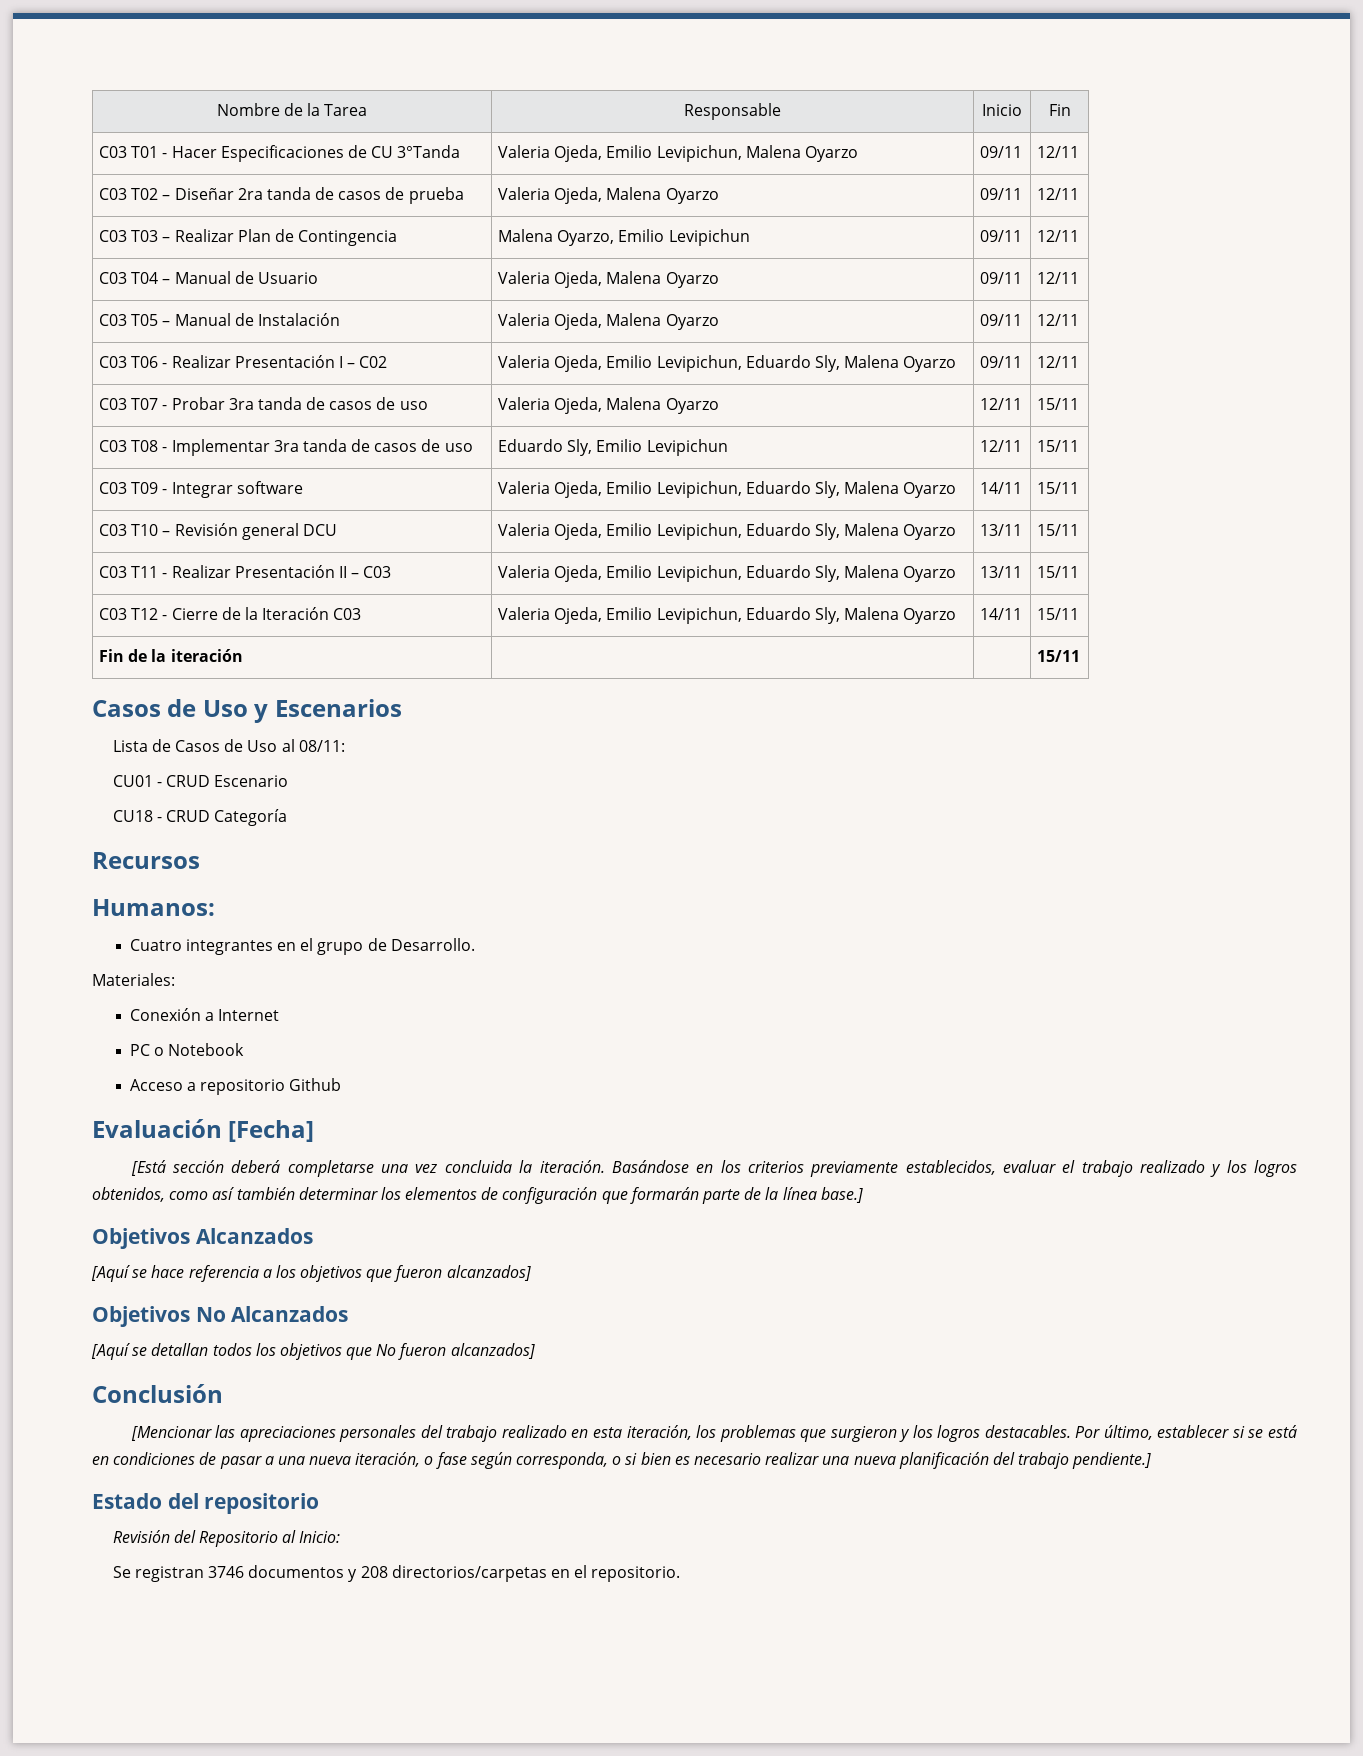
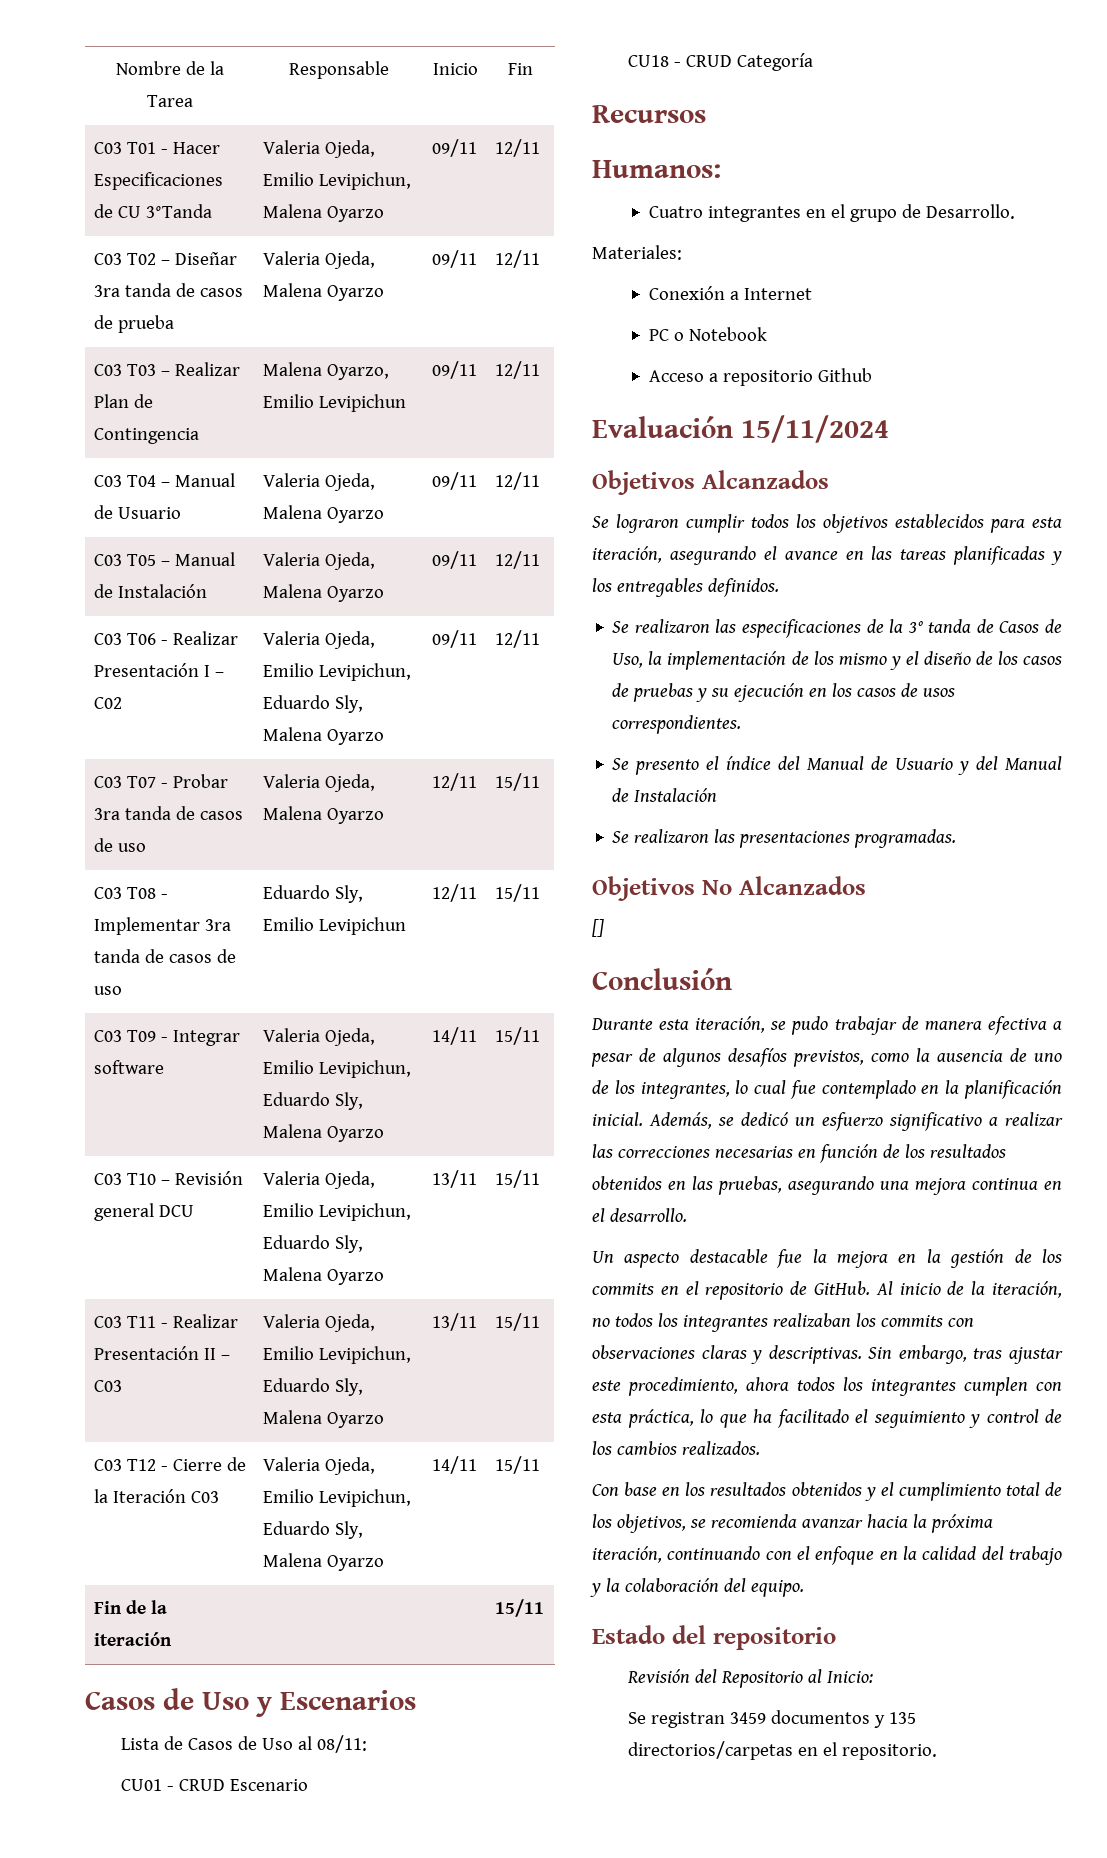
- C03 T02 – Diseñar 2ra tanda de casos de prueba | Valeria Ojeda, Malena Oyarzo | 09/11 | 12/11
+ C03 T02 – Diseñar 3ra tanda de casos de prueba | Valeria Ojeda, Malena Oyarzo | 09/11 | 12/11
- Evaluación [Fecha]
- [Está sección deberá completarse una vez concluida la iteración. Basándose en los criterios previamente establecidos, evaluar el trabajo realizado y los logros obtenidos, como así también determinar los elementos de configuración que formarán parte de la línea base.]
+ Evaluación 15/11/2024
  Objetivos Alcanzados
- [Aquí se hace referencia a los objetivos que fueron alcanzados]
+ Se lograron cumplir todos los objetivos establecidos para esta iteración, asegurando el avance en las tareas planificadas y los entregables definidos.
+ Se realizaron las especificaciones de la 3° tanda de Casos de Uso, la implementación de los mismo y el diseño de los casos de pruebas y su ejecución en los casos de usos correspondientes.
+ Se presento el índice del Manual de Usuario y del Manual de Instalación
+ Se realizaron las presentaciones programadas.
  Objetivos No Alcanzados
- [Aquí se detallan todos los objetivos que No fueron alcanzados]
+ []
  Conclusión
- [Mencionar las apreciaciones personales del trabajo realizado en esta iteración, los problemas que surgieron y los logros destacables. Por último, establecer si se está en condiciones de pasar a una nueva iteración, o fase según corresponda, o si bien es necesario realizar una nueva planificación del trabajo pendiente.]
+ Durante esta iteración, se pudo trabajar de manera efectiva a pesar de algunos desafíos previstos, como la ausencia de uno de los integrantes, lo cual fue contemplado en la planificación inicial. Además, se dedicó un esfuerzo significativo a realizar las correcciones necesarias en función de los resultados obtenidos en las pruebas, asegurando una mejora continua en el desarrollo.
+ Un aspecto destacable fue la mejora en la gestión de los commits en el repositorio de GitHub. Al inicio de la iteración, no todos los integrantes realizaban los commits con observaciones claras y descriptivas. Sin embargo, tras ajustar este procedimiento, ahora todos los integrantes cumplen con esta práctica, lo que ha facilitado el seguimiento y control de los cambios realizados.
+ Con base en los resultados obtenidos y el cumplimiento total de los objetivos, se recomienda avanzar hacia la próxima iteración, continuando con el enfoque en la calidad del trabajo y la colaboración del equipo.
- Se registran 3746 documentos y 208 directorios/carpetas en el repositorio.
+ Se registran 3459 documentos y 135 directorios/carpetas en el repositorio.

